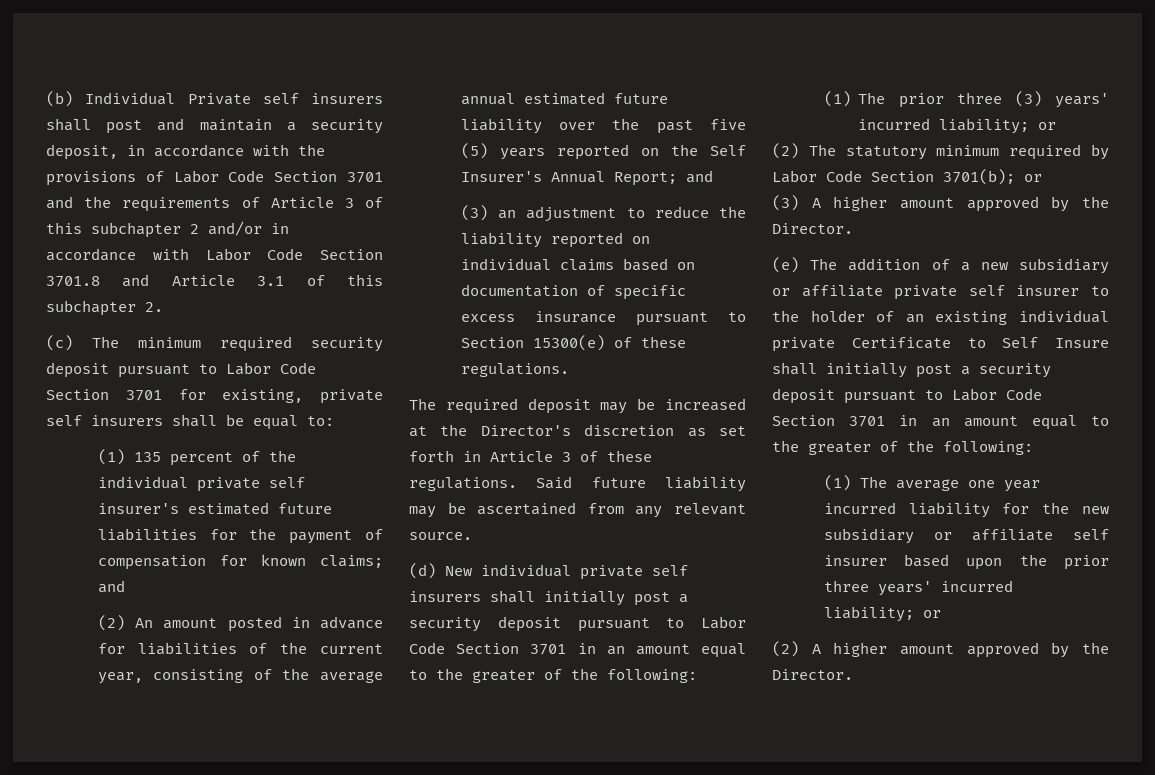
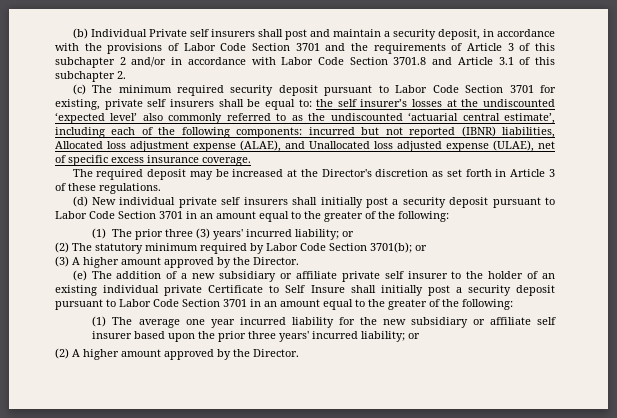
- (c) The minimum required security deposit pursuant to Labor Code Section 3701 for existing, private self insurers shall be equal to:
- (1) 135 percent of the individual private self insurer's estimated future liabilities for the payment of compensation for known claims; and
- (2) An amount posted in advance for liabilities of the current year, consisting of the average annual estimated future liability over the past five (5) years reported on the Self Insurer's Annual Report; and
- (3) an adjustment to reduce the liability reported on individual claims based on documentation of specific excess insurance pursuant to Section 15300(e) of these regulations.
+ (c) The minimum required security deposit pursuant to Labor Code Section 3701 for existing, private self insurers shall be equal to: the self insurer’s losses at the undiscounted ‘expected level’ also commonly referred to as the undiscounted ‘actuarial central estimate’, including each of the following components: incurred but not reported (IBNR) liabilities, Allocated loss adjustment expense (ALAE), and Unallocated loss adjusted expense (ULAE), net of specific excess insurance coverage.
- Said future liability may be ascertained from any relevant source.

